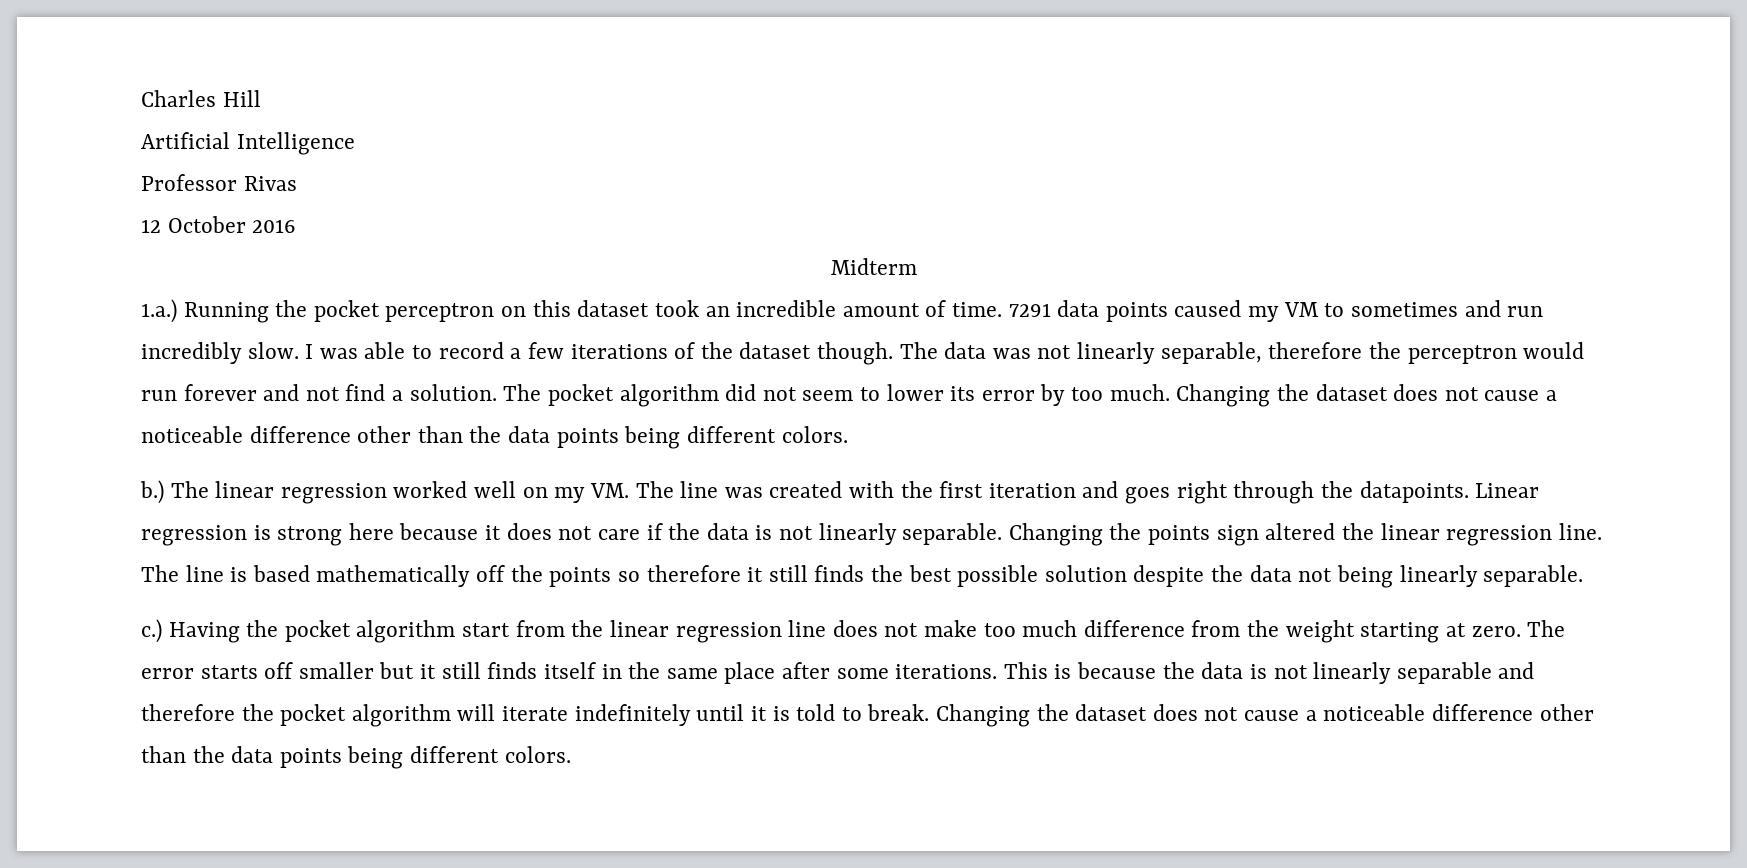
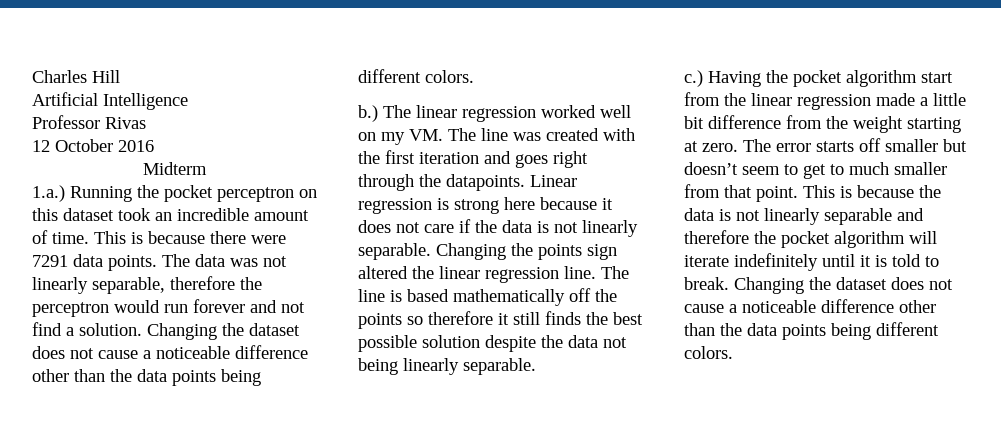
- 7291 data points caused my VM to sometimes and run incredibly slow. I was able to record a few iterations of the dataset though.
+ This is because there were 7291 data points.
- The pocket algorithm did not seem to lower its error by too much.
- Having the pocket algorithm start from the linear regression line does not make too much difference from the weight starting at zero.
+ Having the pocket algorithm start from the linear regression made a little bit difference from the weight starting at zero.
- The error starts off smaller but it still finds itself in the same place after some iterations.
+ The error starts off smaller but doesn’t seem to get to much smaller from that point.

